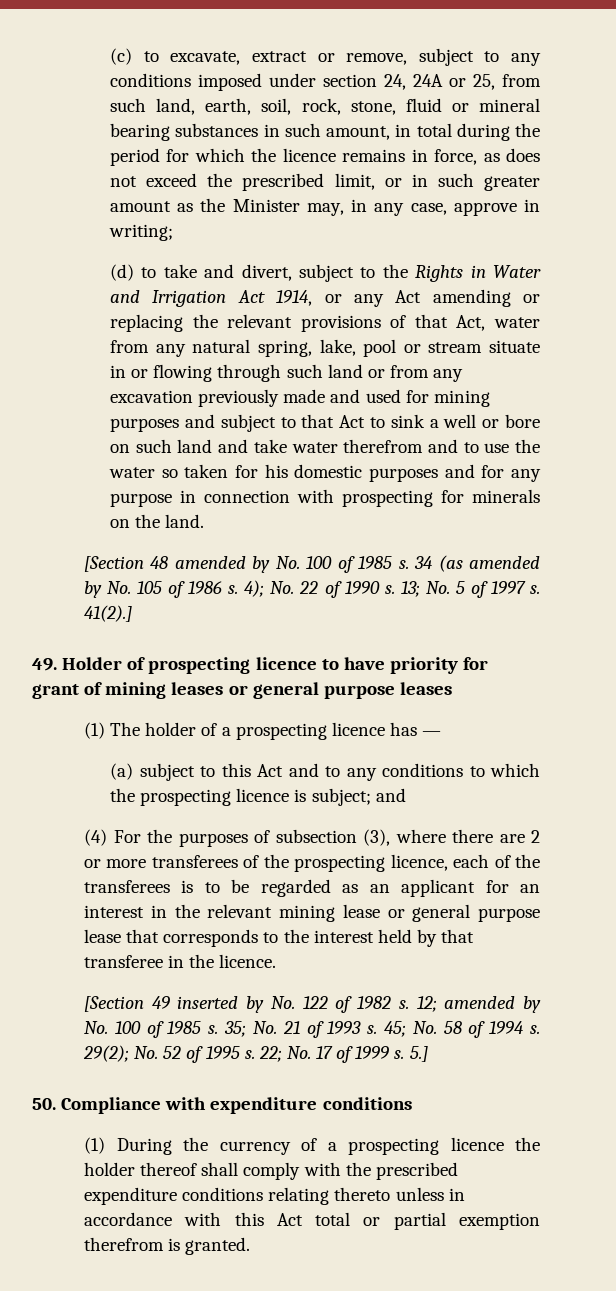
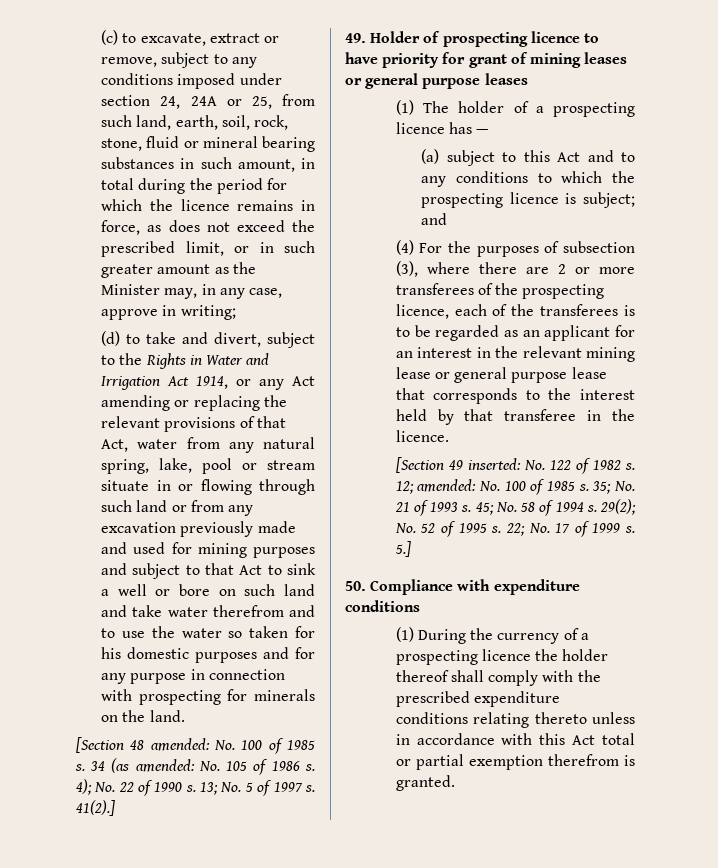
- [Section 48 amended by No. 100 of 1985 s.
+ [Section 48 amended: No. 100 of 1985 s.
- 34 (as amended by No. 105 of 1986 s.
+ 34 (as amended: No. 105 of 1986 s.
- [Section 49 inserted by No. 122 of 1982 s.
+ [Section 49 inserted: No. 122 of 1982 s.
- 12; amended by No. 100 of 1985 s.
+ 12; amended: No. 100 of 1985 s.

